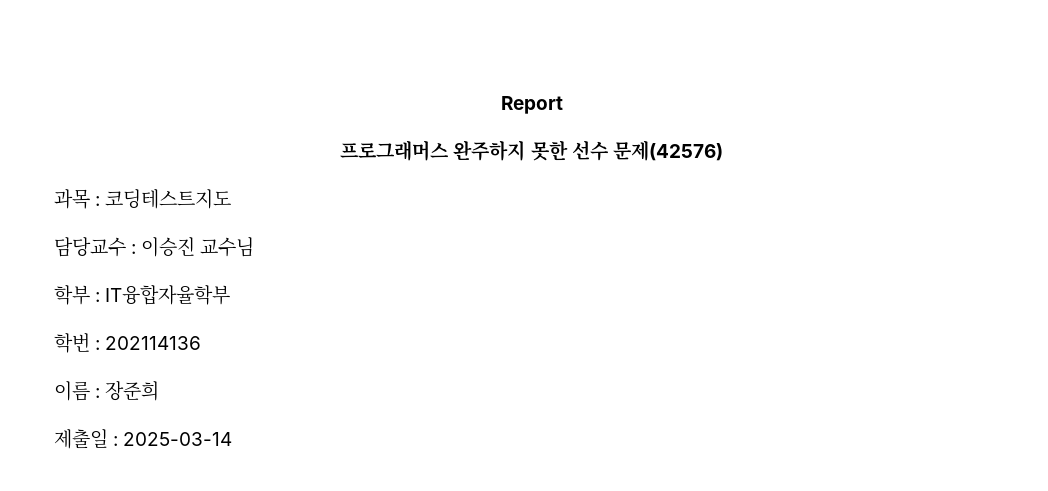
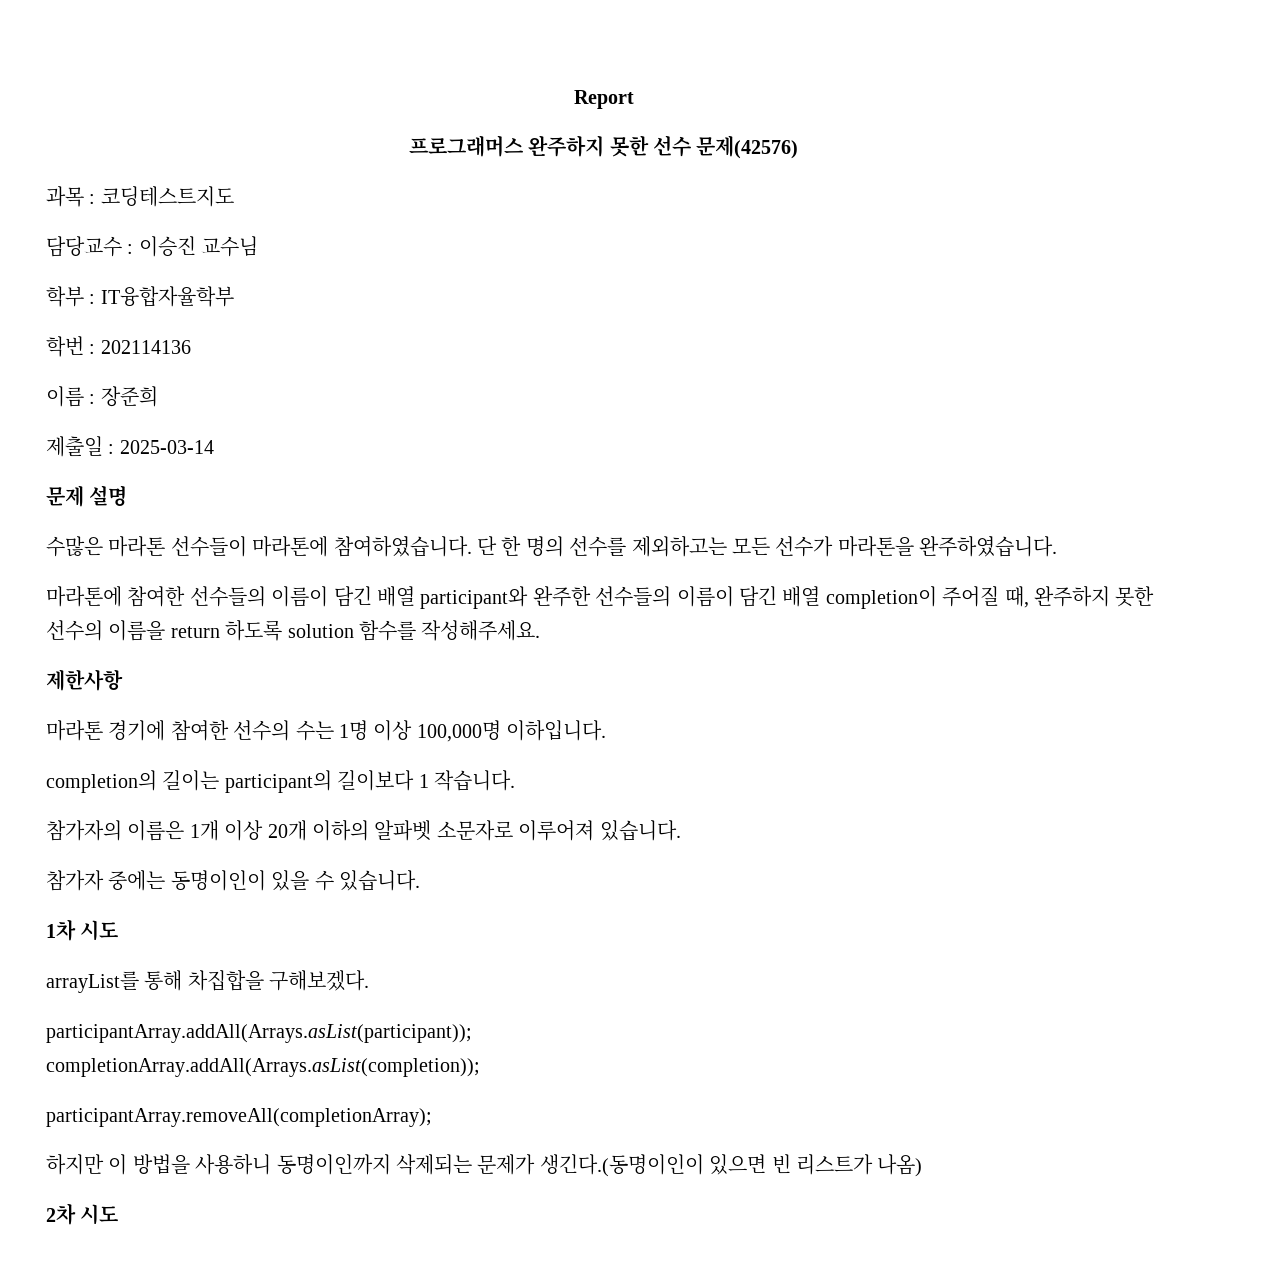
+ 문제 설명
+ 수많은 마라톤 선수들이 마라톤에 참여하였습니다. 단 한 명의 선수를 제외하고는 모든 선수가 마라톤을 완주하였습니다.
+ 마라톤에 참여한 선수들의 이름이 담긴 배열 participant와 완주한 선수들의 이름이 담긴 배열 completion이 주어질 때, 완주하지 못한 선수의 이름을 return 하도록 solution 함수를 작성해주세요.
+ 제한사항
+ 마라톤 경기에 참여한 선수의 수는 1명 이상 100,000명 이하입니다.
+ completion의 길이는 participant의 길이보다 1 작습니다.
+ 참가자의 이름은 1개 이상 20개 이하의 알파벳 소문자로 이루어져 있습니다.
+ 참가자 중에는 동명이인이 있을 수 있습니다.
+ 1차 시도
+ arrayList를 통해 차집합을 구해보겠다.
+ participantArray.addAll(Arrays.asList(participant));
+ completionArray.addAll(Arrays.asList(completion));
+ participantArray.removeAll(completionArray);
+ 하지만 이 방법을 사용하니 동명이인까지 삭제되는 문제가 생긴다.(동명이인이 있으면 빈 리스트가 나옴)
+ 2차 시도

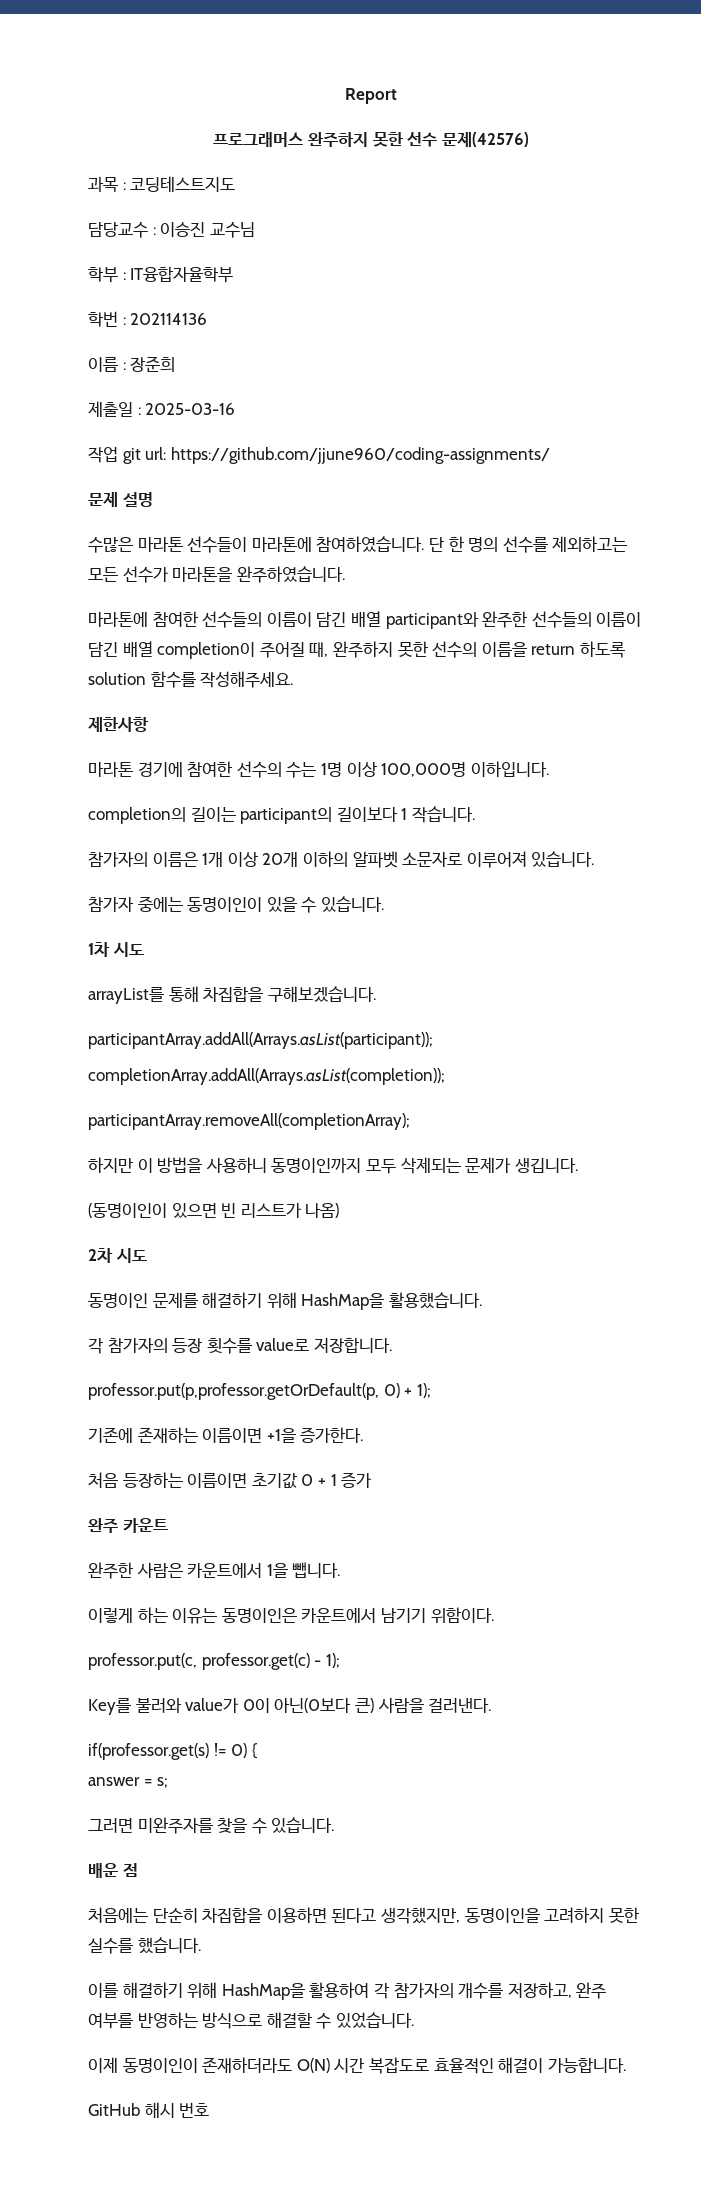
- 제출일 : 2025-03-14
+ 제출일 : 2025-03-16
+ 작업 git url: https://github.com/jjune960/coding-assignments/
- arrayList를 통해 차집합을 구해보겠다.
+ arrayList를 통해 차집합을 구해보겠습니다.
- 하지만 이 방법을 사용하니 동명이인까지 삭제되는 문제가 생긴다.(동명이인이 있으면 빈 리스트가 나옴)
+ 하지만 이 방법을 사용하니 동명이인까지 모두 삭제되는 문제가 생깁니다.
+ (동명이인이 있으면 빈 리스트가 나옴)
+ 동명이인 문제를 해결하기 위해 HashMap을 활용했습니다.
+ 각 참가자의 등장 횟수를 value로 저장합니다.
+ professor.put(p,professor.getOrDefault(p, 0) + 1);
+ 기존에 존재하는 이름이면 +1을 증가한다.
+ 처음 등장하는 이름이면 초기값 0 + 1 증가
+ 완주 카운트
+ 완주한 사람은 카운트에서 1을 뺍니다.
+ 이렇게 하는 이유는 동명이인은 카운트에서 남기기 위함이다.
+ professor.put(c, professor.get(c) - 1);
+ Key를 불러와 value가 0이 아닌(0보다 큰) 사람을 걸러낸다.
+ if(professor.get(s) != 0) {
+ answer = s;
+ 그러면 미완주자를 찾을 수 있습니다.
+ 배운 점
+ 처음에는 단순히 차집합을 이용하면 된다고 생각했지만, 동명이인을 고려하지 못한 실수를 했습니다.
+ 이를 해결하기 위해 HashMap을 활용하여 각 참가자의 개수를 저장하고, 완주 여부를 반영하는 방식으로 해결할 수 있었습니다.
+ 이제 동명이인이 존재하더라도 O(N) 시간 복잡도로 효율적인 해결이 가능합니다.
+ GitHub 해시 번호

